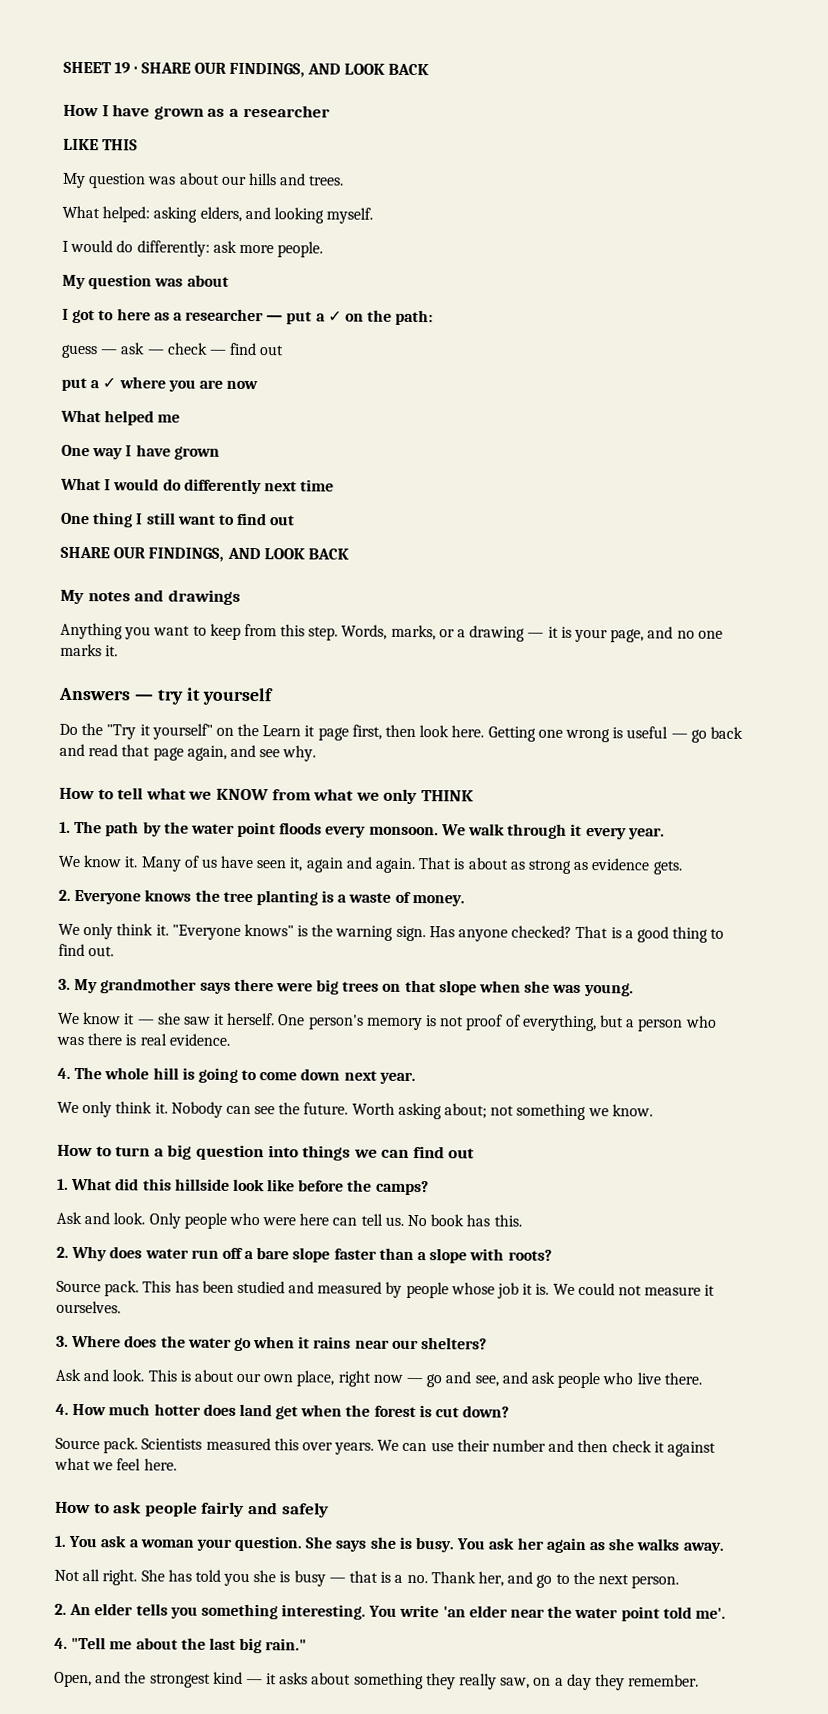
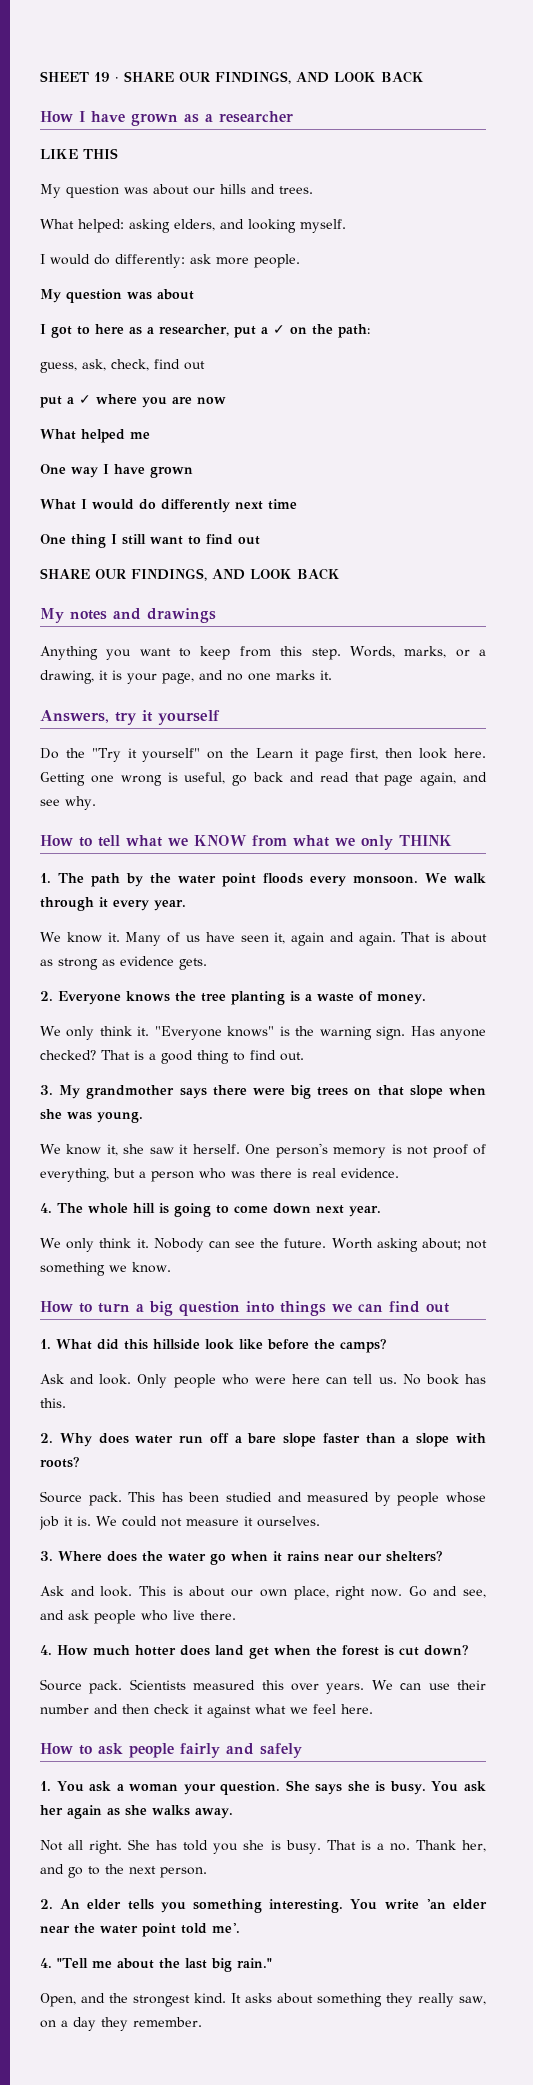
- I got to here as a researcher — put a ✓ on the path:
+ I got to here as a researcher, put a ✓ on the path:
- guess — ask — check — find out
+ guess, ask, check, find out
- Words, marks, or a drawing — it is your page, and no one marks it.
+ Words, marks, or a drawing, it is your page, and no one marks it.
- Answers — try it yourself
+ Answers, try it yourself
- Getting one wrong is useful — go back and read that page again, and see why.
+ Getting one wrong is useful, go back and read that page again, and see why.
- We know it — she saw it herself.
+ We know it, she saw it herself.
- This is about our own place, right now — go and see, and ask people who live there.
+ This is about our own place, right now. Go and see, and ask people who live there.
- She has told you she is busy — that is a no. Thank her, and go to the next person.
+ She has told you she is busy. That is a no. Thank her, and go to the next person.
- Open, and the strongest kind — it asks about something they really saw, on a day they remember.
+ Open, and the strongest kind. It asks about something they really saw, on a day they remember.

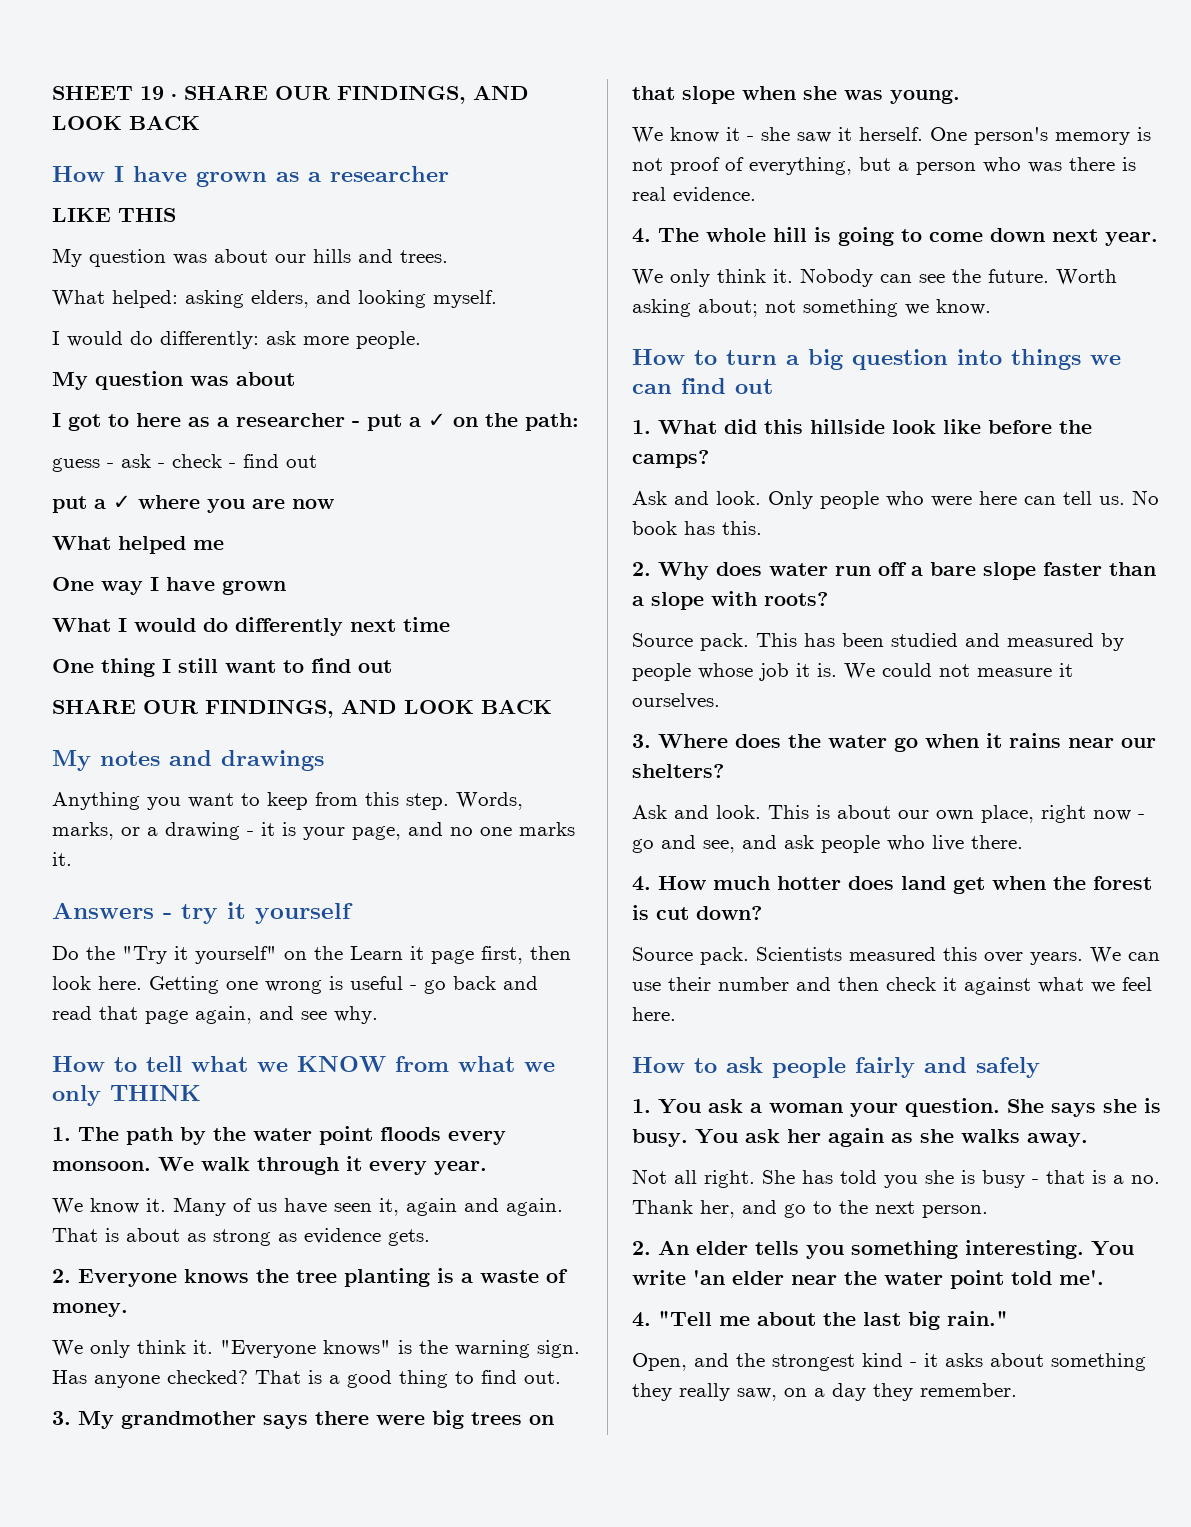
- I got to here as a researcher, put a ✓ on the path:
+ I got to here as a researcher - put a ✓ on the path:
- guess, ask, check, find out
+ guess - ask - check - find out
- Words, marks, or a drawing, it is your page, and no one marks it.
+ Words, marks, or a drawing - it is your page, and no one marks it.
- Answers, try it yourself
+ Answers - try it yourself
- Getting one wrong is useful, go back and read that page again, and see why.
+ Getting one wrong is useful - go back and read that page again, and see why.
- We know it, she saw it herself.
+ We know it - she saw it herself.
- This is about our own place, right now. Go and see, and ask people who live there.
+ This is about our own place, right now - go and see, and ask people who live there.
- She has told you she is busy. That is a no. Thank her, and go to the next person.
+ She has told you she is busy - that is a no. Thank her, and go to the next person.
- Open, and the strongest kind. It asks about something they really saw, on a day they remember.
+ Open, and the strongest kind - it asks about something they really saw, on a day they remember.

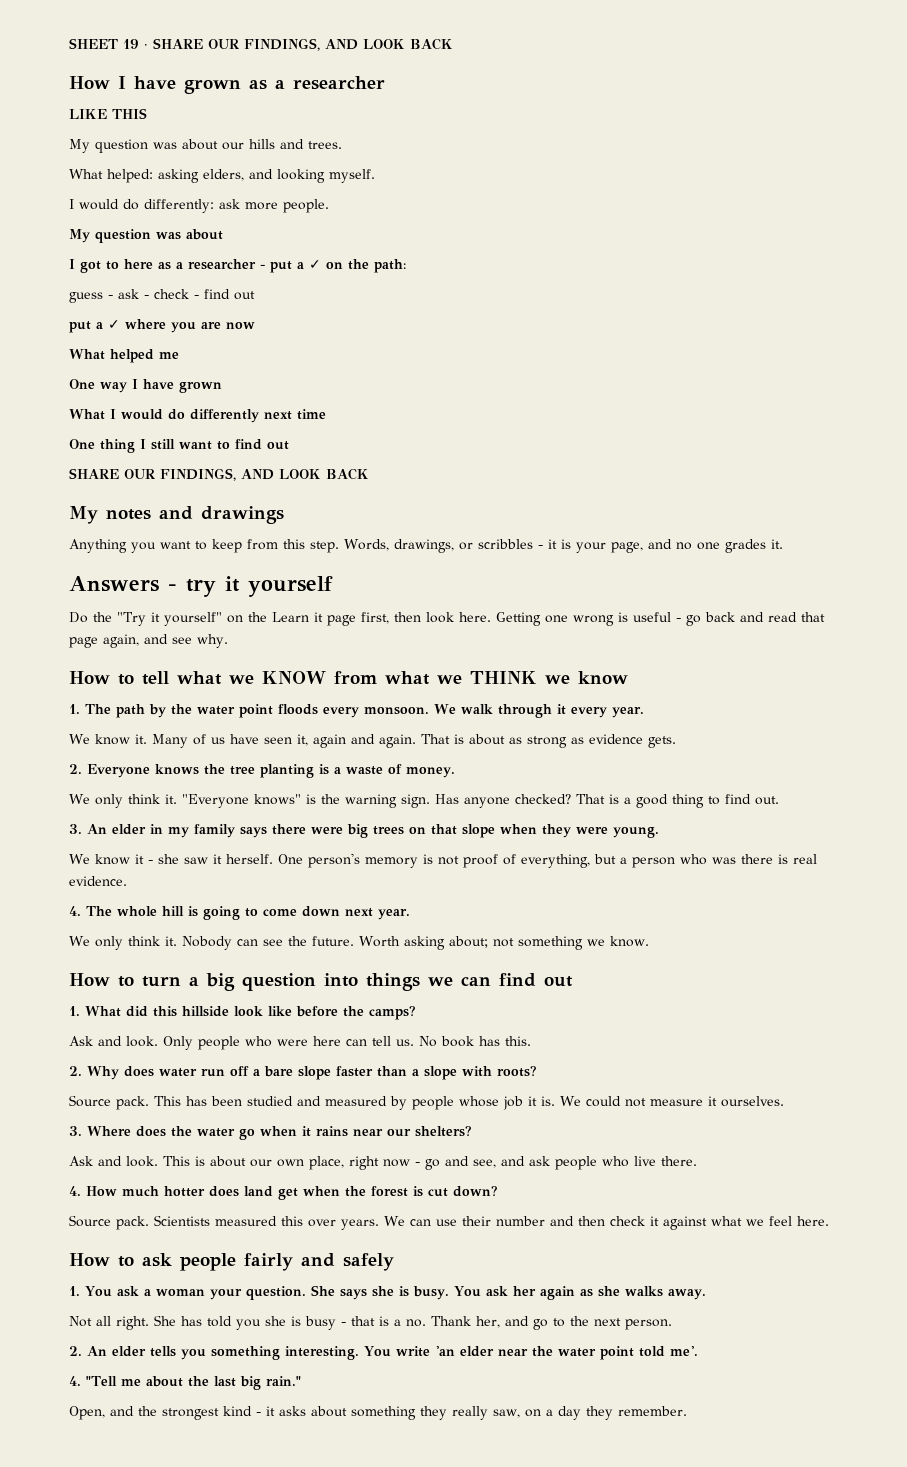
- Words, marks, or a drawing - it is your page, and no one marks it.
+ Words, drawings, or scribbles - it is your page, and no one grades it.
- How to tell what we KNOW from what we only THINK
+ How to tell what we KNOW from what we THINK we know
- 3. My grandmother says there were big trees on that slope when she was young.
+ 3. An elder in my family says there were big trees on that slope when they were young.

